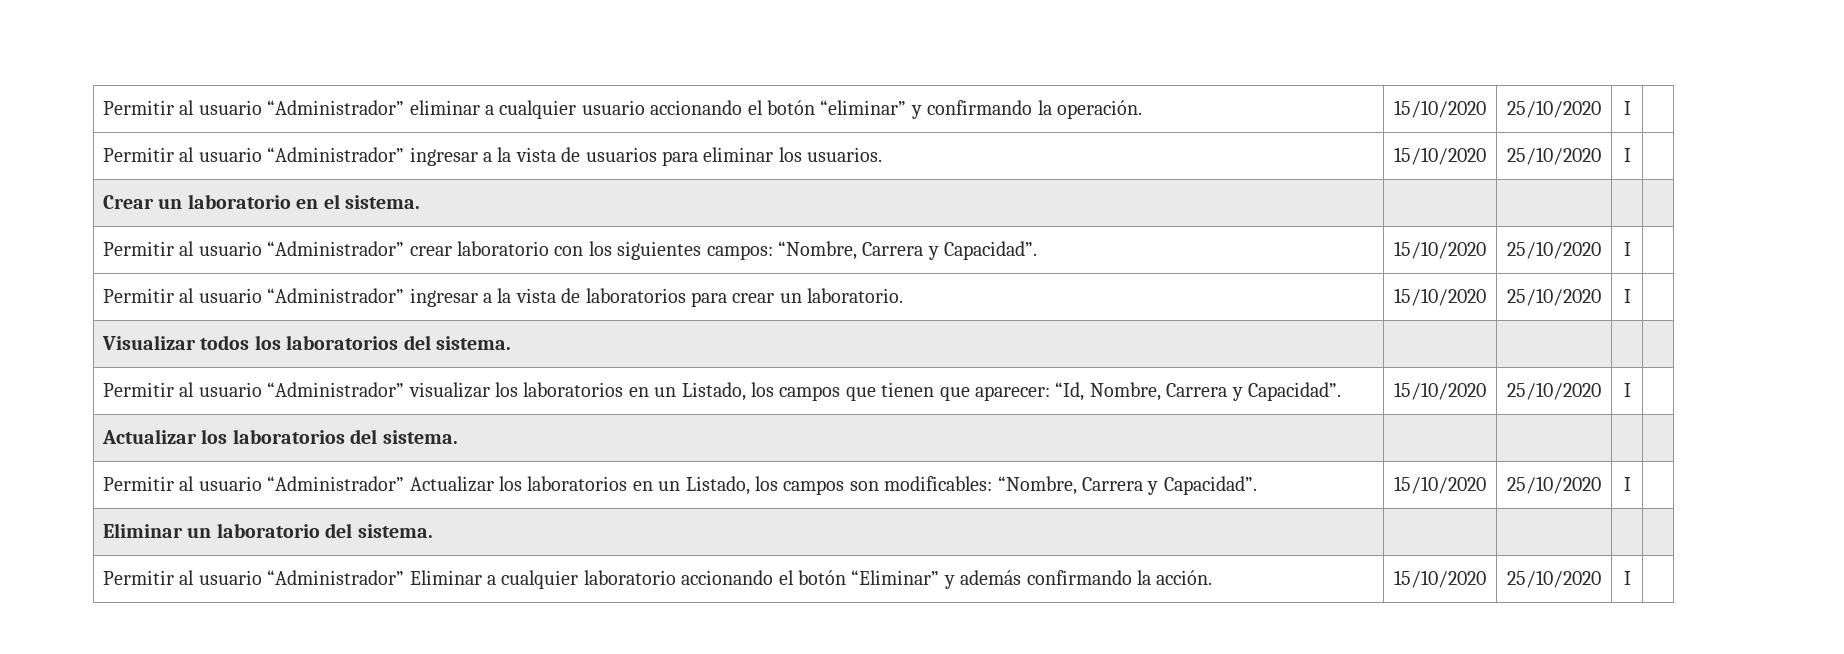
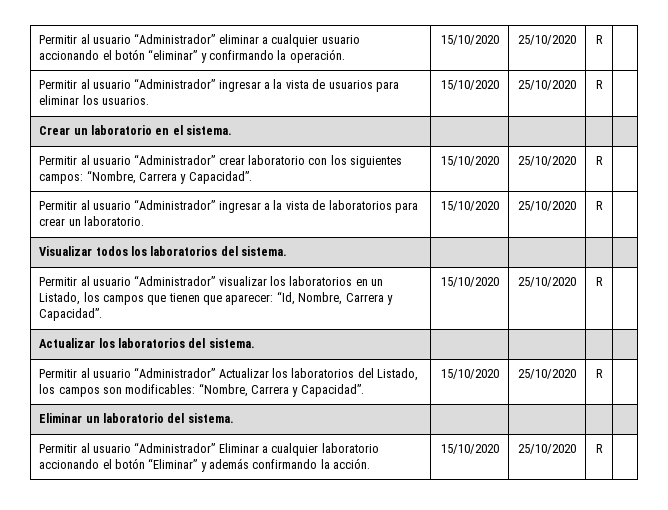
- Permitir al usuario “Administrador” eliminar a cualquier usuario accionando el botón “eliminar” y confirmando la operación. | 15/10/2020 | 25/10/2020 | I |
+ Permitir al usuario “Administrador” eliminar a cualquier usuario accionando el botón “eliminar” y confirmando la operación. | 15/10/2020 | 25/10/2020 | R |
- Permitir al usuario “Administrador” ingresar a la vista de usuarios para eliminar los usuarios. | 15/10/2020 | 25/10/2020 | I |
+ Permitir al usuario “Administrador” ingresar a la vista de usuarios para eliminar los usuarios. | 15/10/2020 | 25/10/2020 | R |
- Permitir al usuario “Administrador” crear laboratorio con los siguientes campos: “Nombre, Carrera y Capacidad”. | 15/10/2020 | 25/10/2020 | I |
+ Permitir al usuario “Administrador” crear laboratorio con los siguientes campos: “Nombre, Carrera y Capacidad”. | 15/10/2020 | 25/10/2020 | R |
- Permitir al usuario “Administrador” ingresar a la vista de laboratorios para crear un laboratorio. | 15/10/2020 | 25/10/2020 | I |
+ Permitir al usuario “Administrador” ingresar a la vista de laboratorios para crear un laboratorio. | 15/10/2020 | 25/10/2020 | R |
- Permitir al usuario “Administrador” visualizar los laboratorios en un Listado, los campos que tienen que aparecer: “Id, Nombre, Carrera y Capacidad”. | 15/10/2020 | 25/10/2020 | I |
+ Permitir al usuario “Administrador” visualizar los laboratorios en un Listado, los campos que tienen que aparecer: “Id, Nombre, Carrera y Capacidad”. | 15/10/2020 | 25/10/2020 | R |
- Permitir al usuario “Administrador” Actualizar los laboratorios en un Listado, los campos son modificables: “Nombre, Carrera y Capacidad”. | 15/10/2020 | 25/10/2020 | I |
+ Permitir al usuario “Administrador” Actualizar los laboratorios del Listado, los campos son modificables: “Nombre, Carrera y Capacidad”. | 15/10/2020 | 25/10/2020 | R |
- Permitir al usuario “Administrador” Eliminar a cualquier laboratorio accionando el botón “Eliminar” y además confirmando la acción. | 15/10/2020 | 25/10/2020 | I |
+ Permitir al usuario “Administrador” Eliminar a cualquier laboratorio accionando el botón “Eliminar” y además confirmando la acción. | 15/10/2020 | 25/10/2020 | R |

